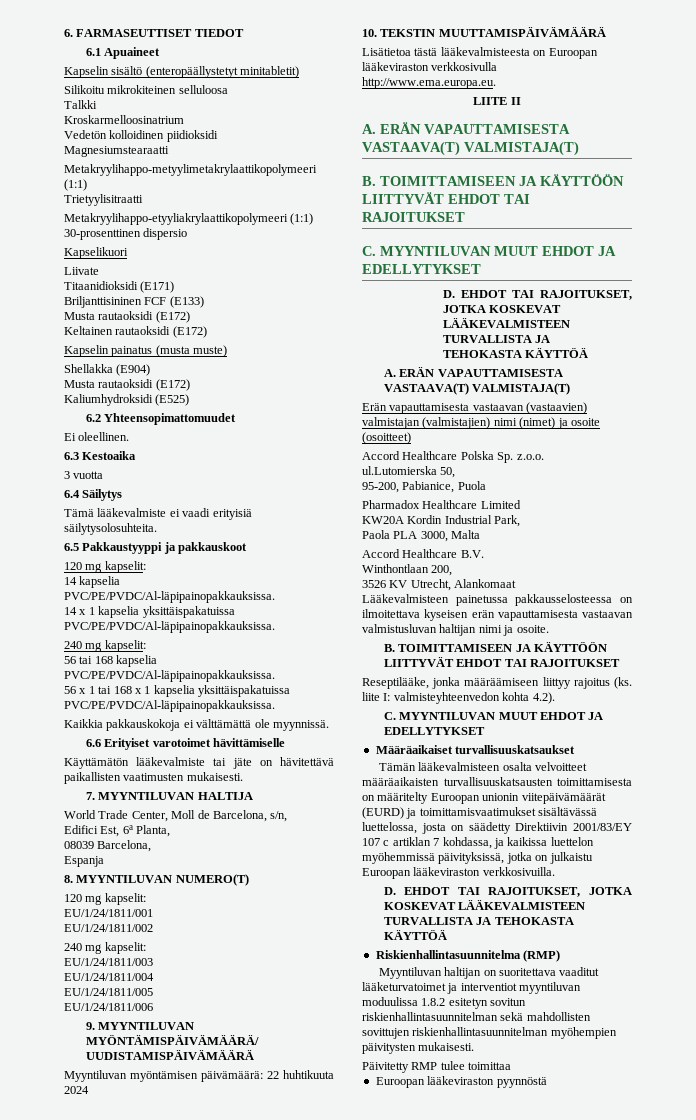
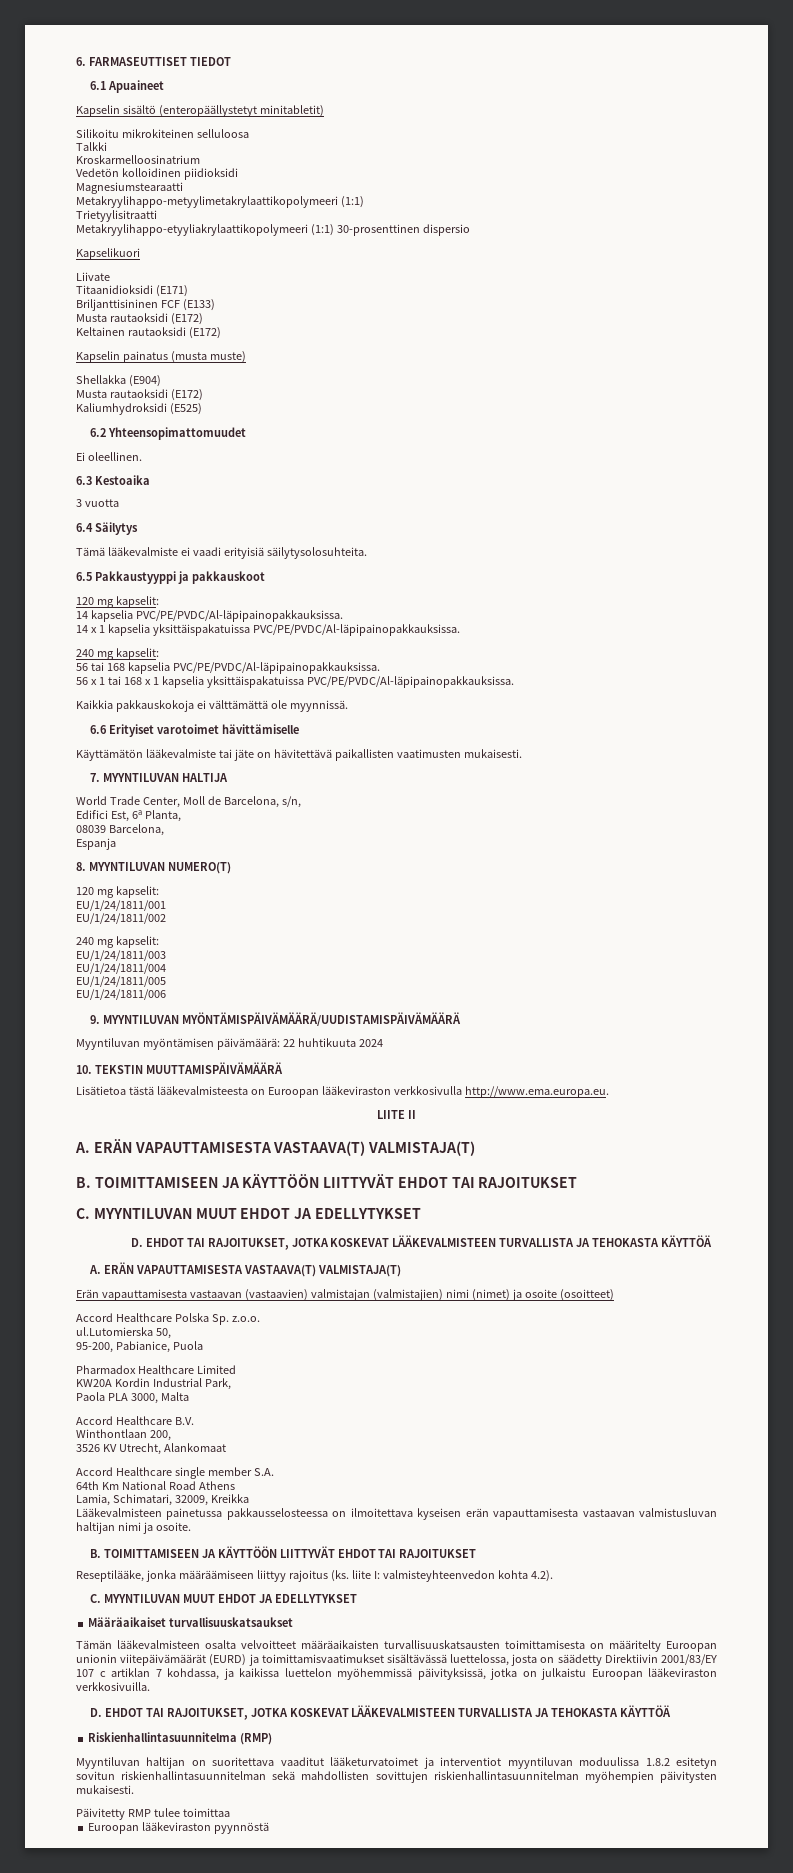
+ Accord Healthcare single member S.A.
+ 64th Km National Road Athens
+ Lamia, Schimatari, 32009, Kreikka

